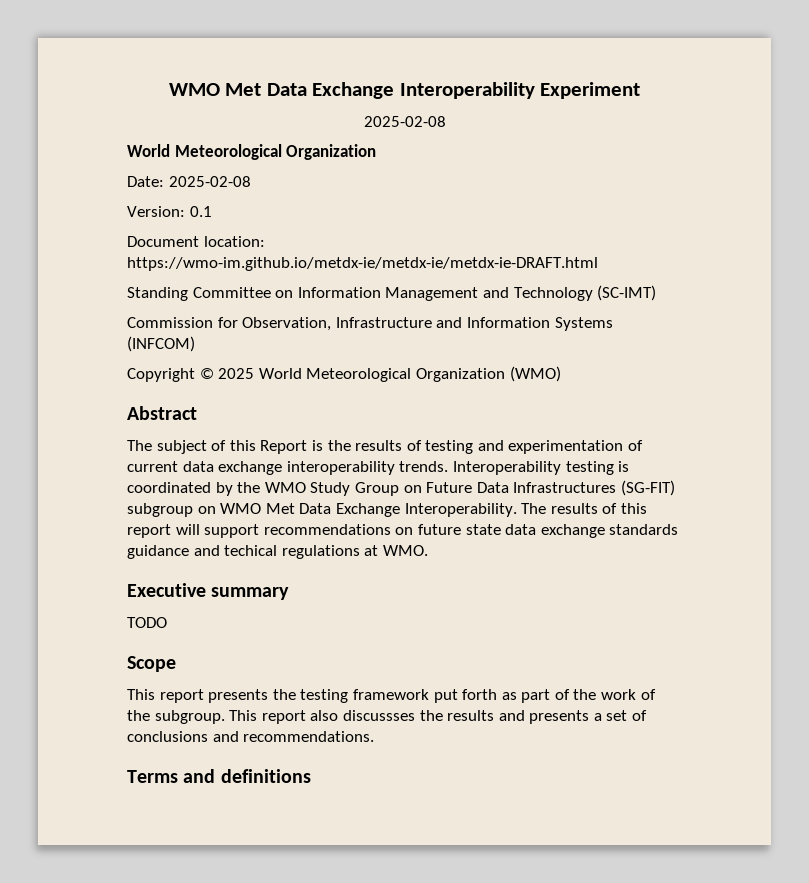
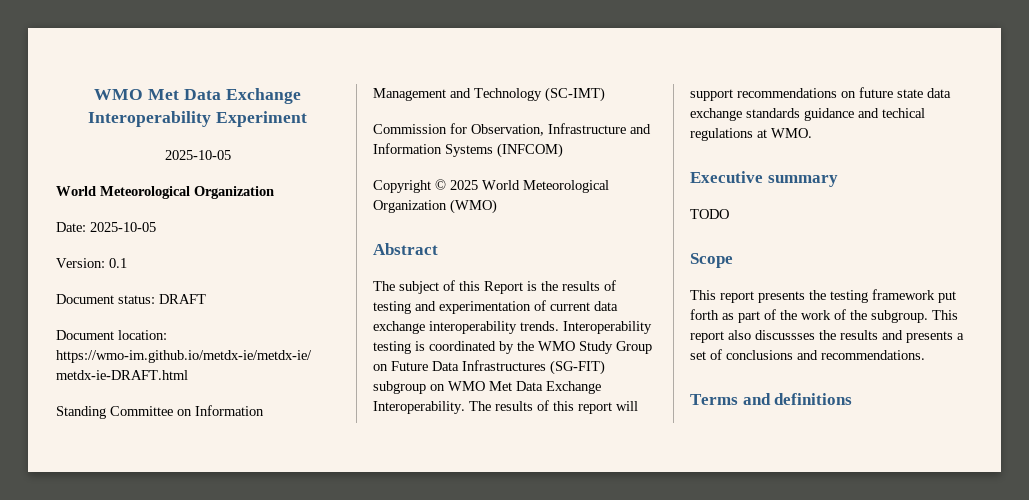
  WMO Met Data Exchange Interoperability Experiment
- 2025-02-08
+ 2025-10-05
- Date: 2025-02-08
+ Date: 2025-10-05
+ Document status: DRAFT

